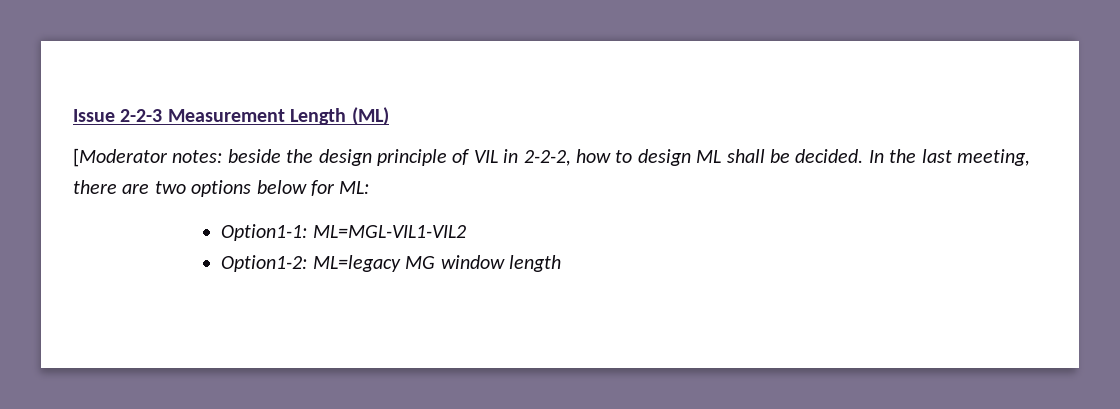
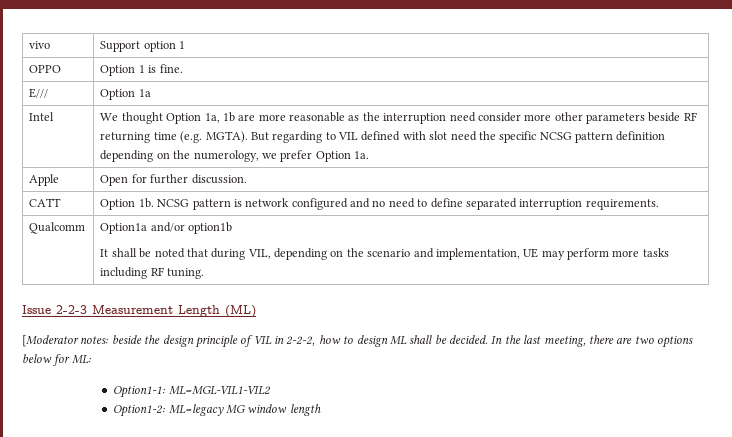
+ vivo | Support option 1
+ OPPO | Option 1 is fine.
+ E/// | Option 1a
+ Intel | We thought Option 1a, 1b are more reasonable as the interruption need consider more other parameters beside RF returning time (e.g. MGTA). But regarding to VIL defined with slot need the specific NCSG pattern definition depending on the numerology, we prefer Option 1a.
+ Apple | Open for further discussion.
+ CATT | Option 1b. NCSG pattern is network configured and no need to define separated interruption requirements.
+ Qualcomm | Option1a and/or option1b
+ It shall be noted that during VIL, depending on the scenario and implementation, UE may perform more tasks including RF tuning.

